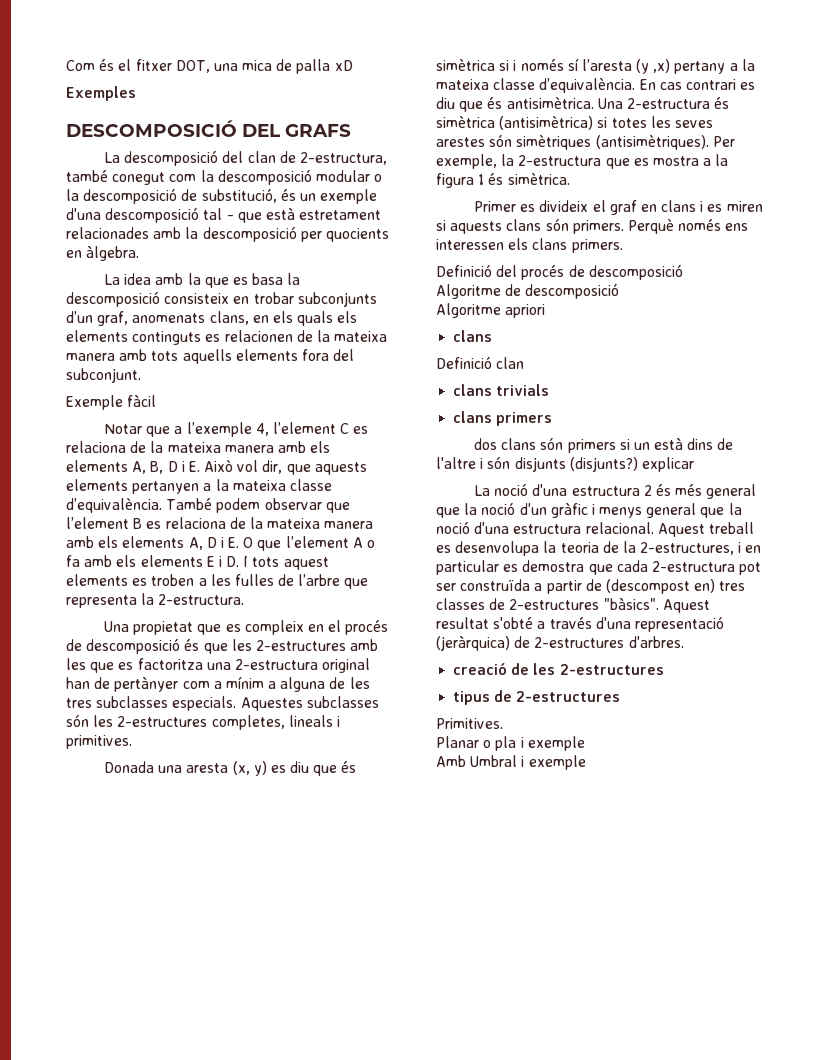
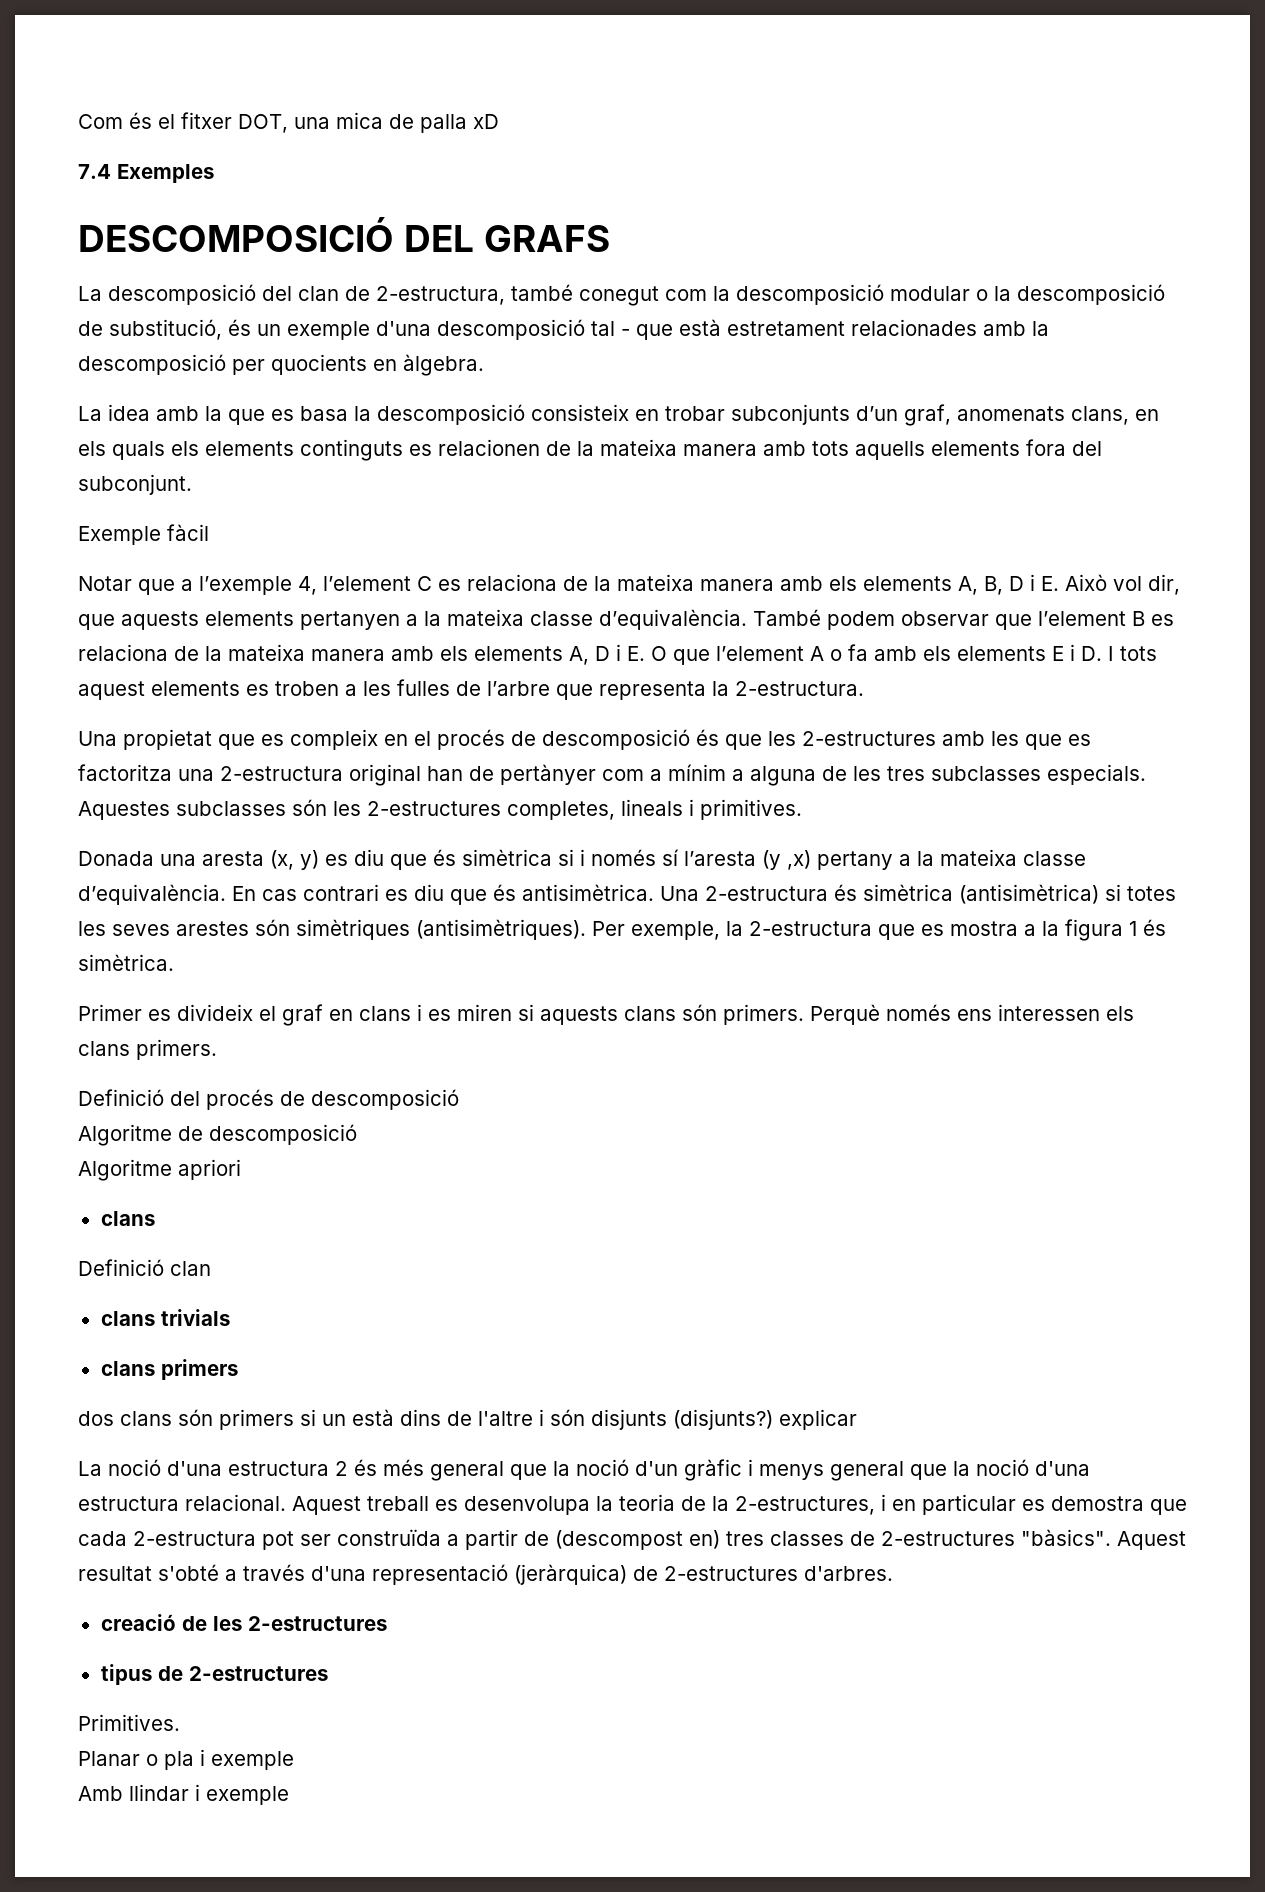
- Exemples
+ 7.4 Exemples
- Amb Umbral i exemple
+ Amb llindar i exemple

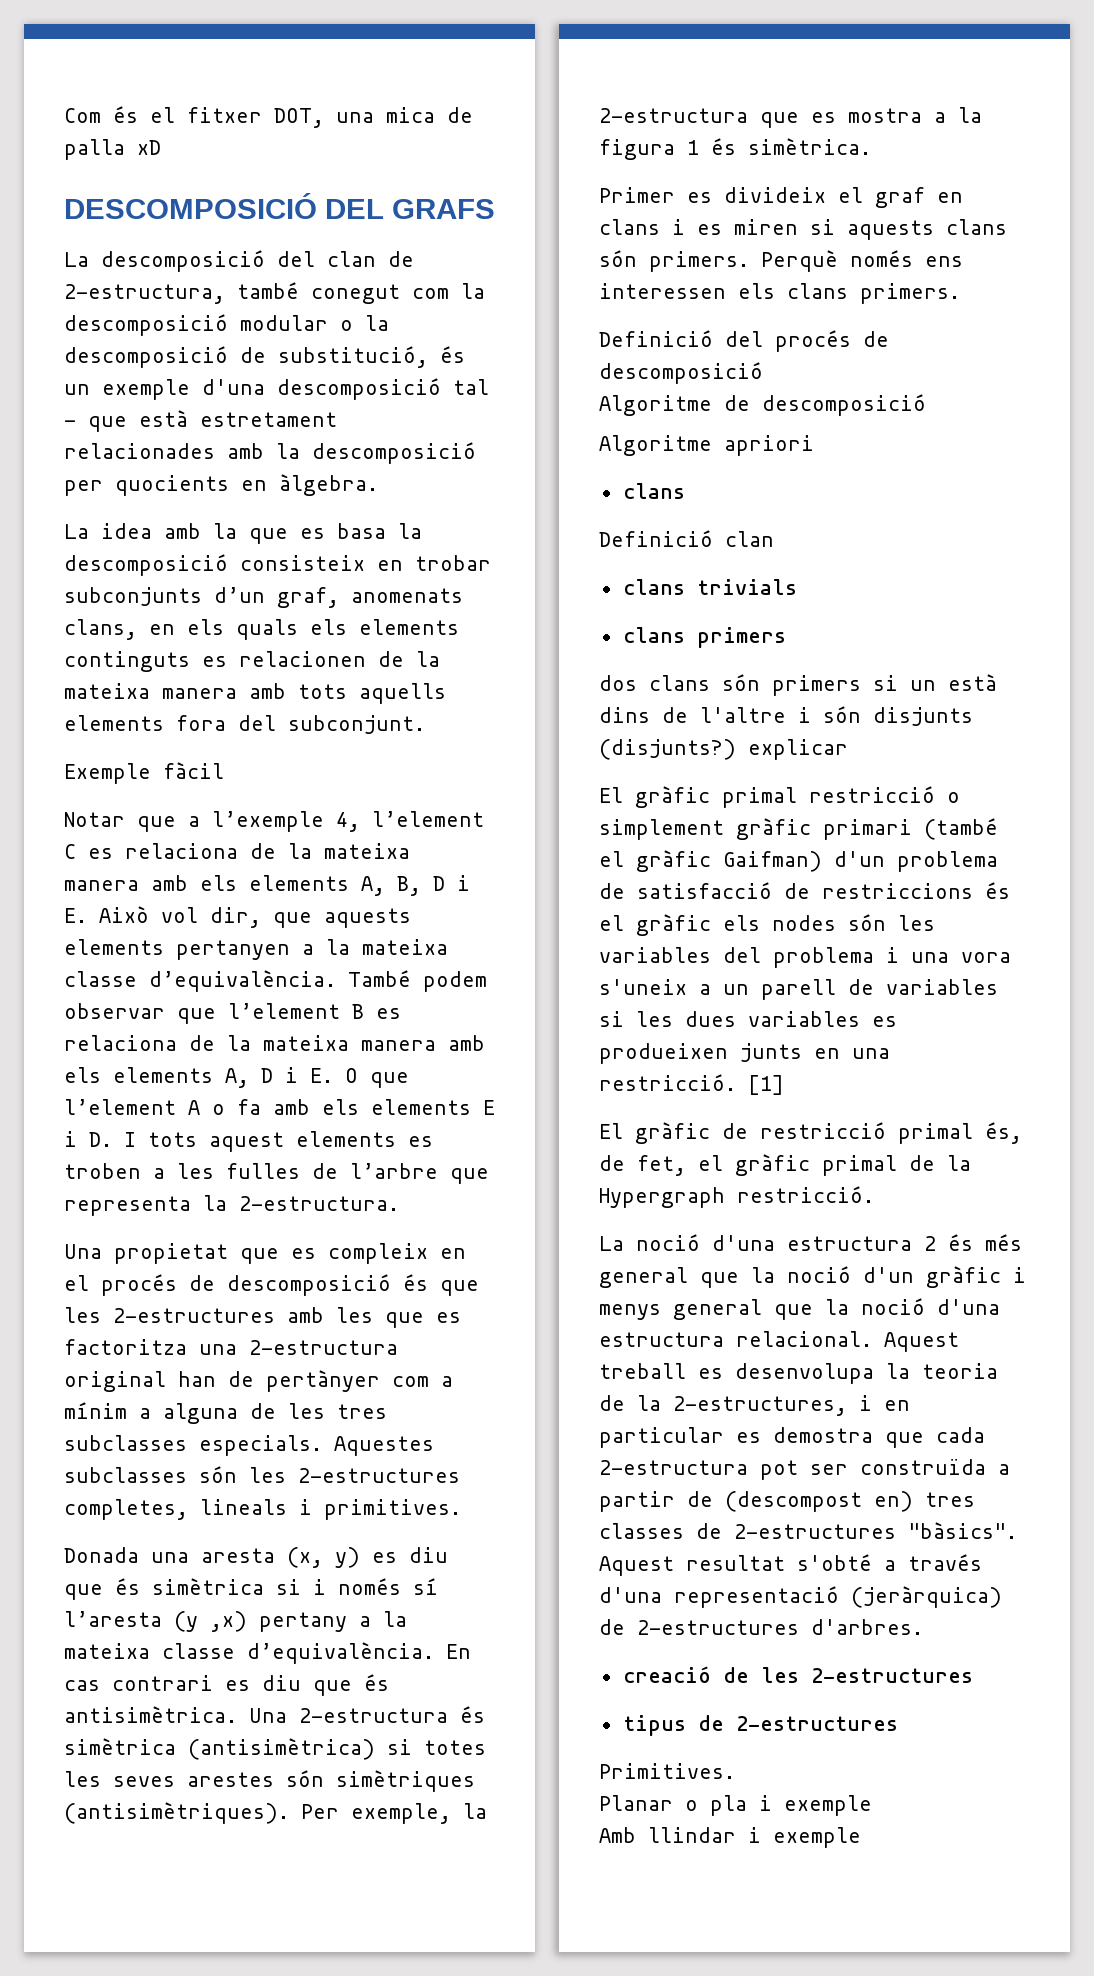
- 7.4 Exemples
+ El gràfic primal restricció o simplement gràfic primari (també el gràfic Gaifman) d'un problema de satisfacció de restriccions és el gràfic els nodes són les variables del problema i una vora s'uneix a un parell de variables si les dues variables es produeixen junts en una restricció. [1]
+ El gràfic de restricció primal és, de fet, el gràfic primal de la Hypergraph restricció.

